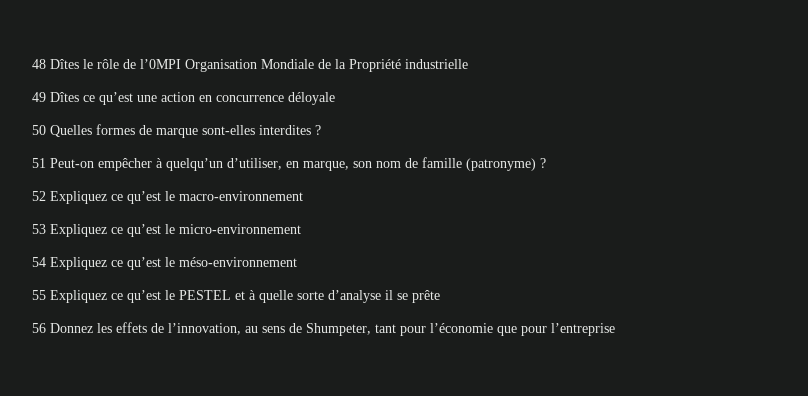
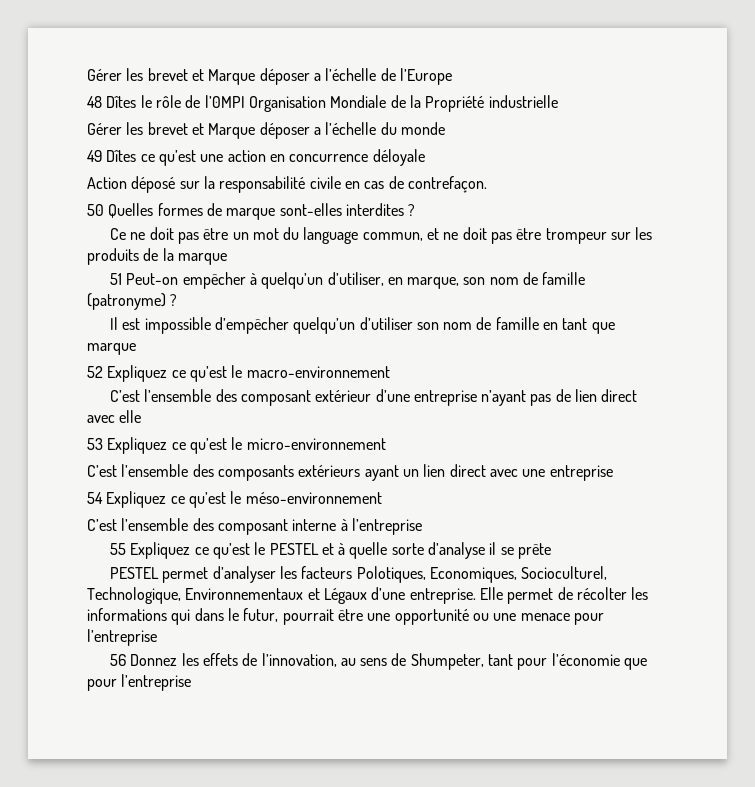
+ Gérer les brevet et Marque déposer a l’échelle de l’Europe
+ Gérer les brevet et Marque déposer a l’échelle du monde
+ Action déposé sur la responsabilité civile en cas de contrefaçon.
+ Ce ne doit pas être un mot du language commun, et ne doit pas être trompeur sur les produits de la marque
+ Il est impossible d’empêcher quelqu’un d’utiliser son nom de famille en tant que marque
+ C’est l’ensemble des composant extérieur d’une entreprise n’ayant pas de lien direct avec elle
+ C’est l’ensemble des composants extérieurs ayant un lien direct avec une entreprise
+ C’est l’ensemble des composant interne à l’entreprise
+ PESTEL permet d’analyser les facteurs Polotiques, Economiques, Socioculturel, Technologique, Environnementaux et Légaux d’une entreprise. Elle permet de récolter les informations qui dans le futur, pourrait être une opportunité ou une menace pour l’entreprise

